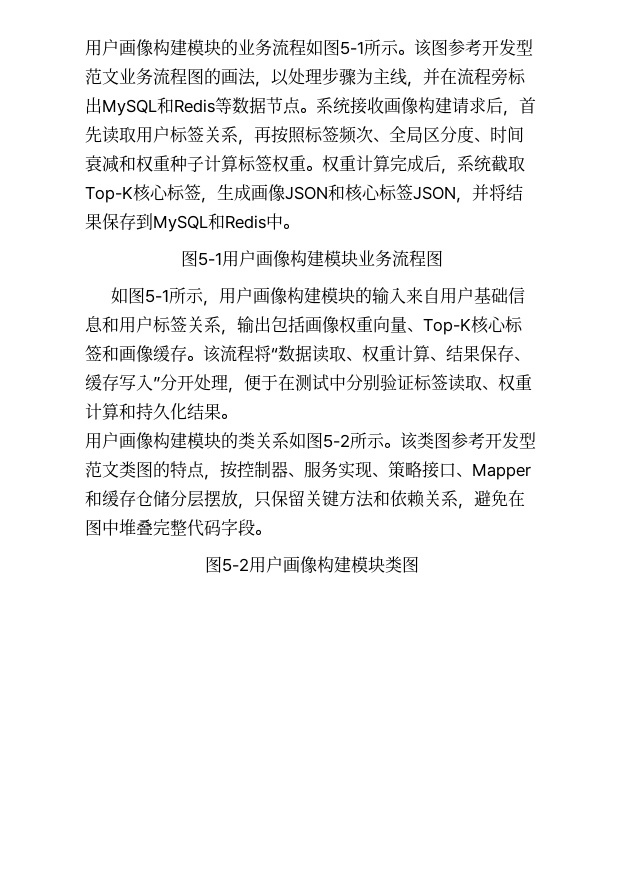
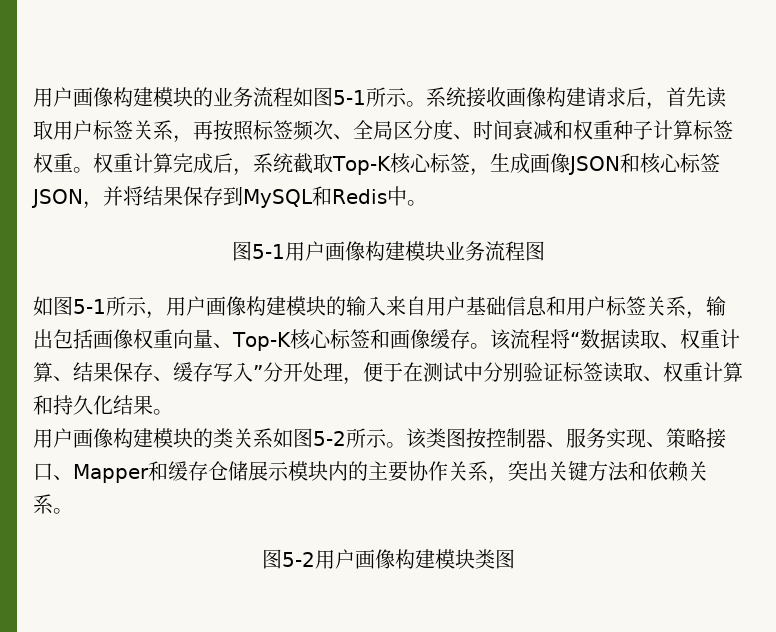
- 该图参考开发型范文业务流程图的画法，以处理步骤为主线，并在流程旁标出MySQL和Redis等数据节点。
- 该类图参考开发型范文类图的特点，按控制器、服务实现、策略接口、Mapper和缓存仓储分层摆放，只保留关键方法和依赖关系，避免在图中堆叠完整代码字段。
+ 该类图按控制器、服务实现、策略接口、Mapper和缓存仓储展示模块内的主要协作关系，突出关键方法和依赖关系。

